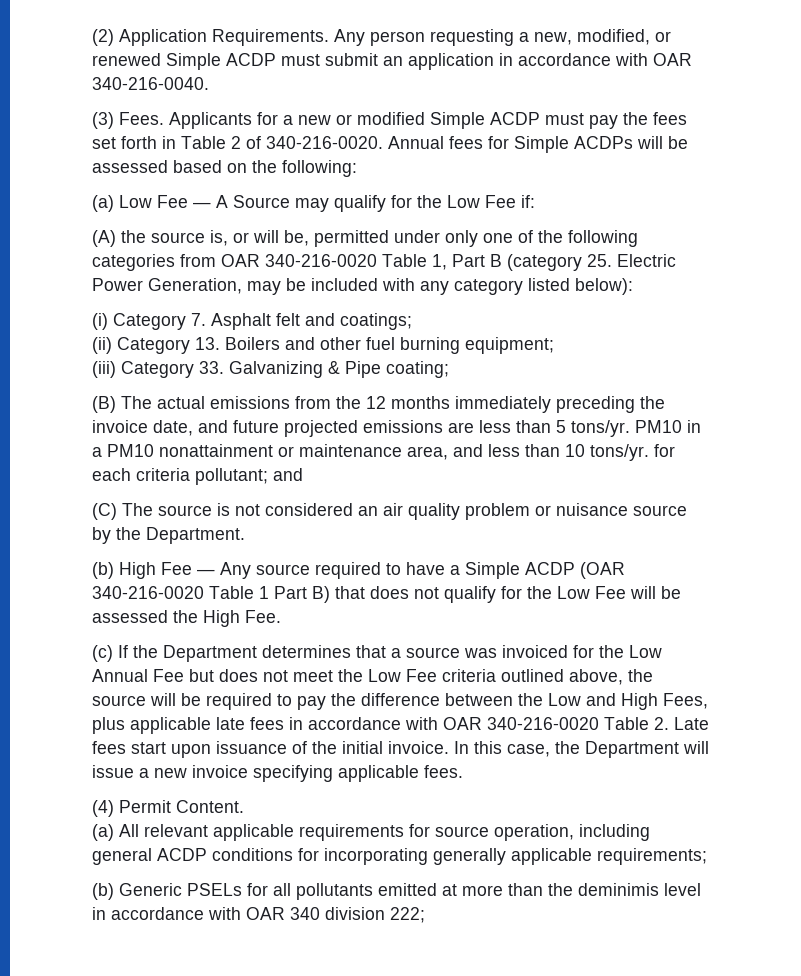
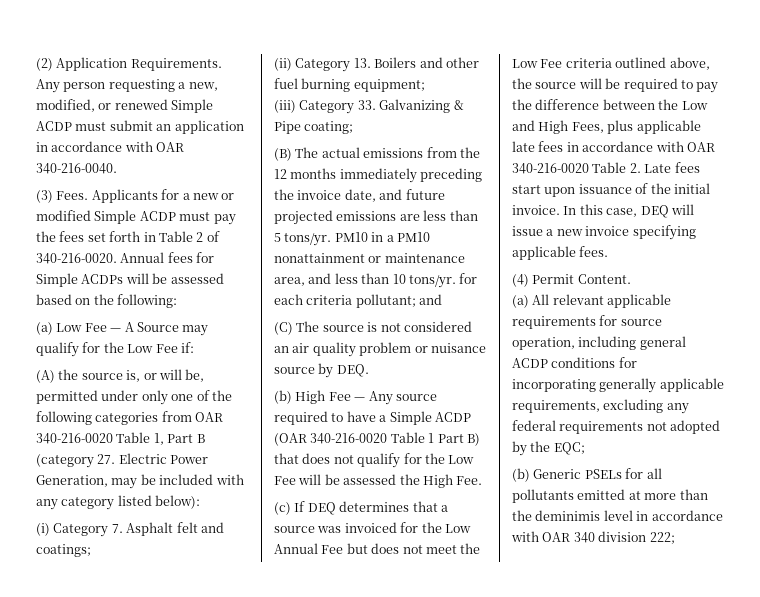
- (A) the source is, or will be, permitted under only one of the following categories from OAR 340-216-0020 Table 1, Part B (category 25. Electric Power Generation, may be included with any category listed below):
+ (A) the source is, or will be, permitted under only one of the following categories from OAR 340-216-0020 Table 1, Part B (category 27. Electric Power Generation, may be included with any category listed below):
- (C) The source is not considered an air quality problem or nuisance source by the Department.
+ (C) The source is not considered an air quality problem or nuisance source by DEQ.
- (c) If the Department determines that a source was invoiced for the Low Annual Fee but does not meet the Low Fee criteria outlined above, the source will be required to pay the difference between the Low and High Fees, plus applicable late fees in accordance with OAR 340-216-0020 Table 2. Late fees start upon issuance of the initial invoice.
+ (c) If DEQ determines that a source was invoiced for the Low Annual Fee but does not meet the Low Fee criteria outlined above, the source will be required to pay the difference between the Low and High Fees, plus applicable late fees in accordance with OAR 340-216-0020 Table 2. Late fees start upon issuance of the initial invoice.
- In this case, the Department will issue a new invoice specifying applicable fees.
+ In this case, DEQ will issue a new invoice specifying applicable fees.
- (a) All relevant applicable requirements for source operation, including general ACDP conditions for incorporating generally applicable requirements;
+ (a) All relevant applicable requirements for source operation, including general ACDP conditions for incorporating generally applicable requirements, excluding any federal requirements not adopted by the EQC;

